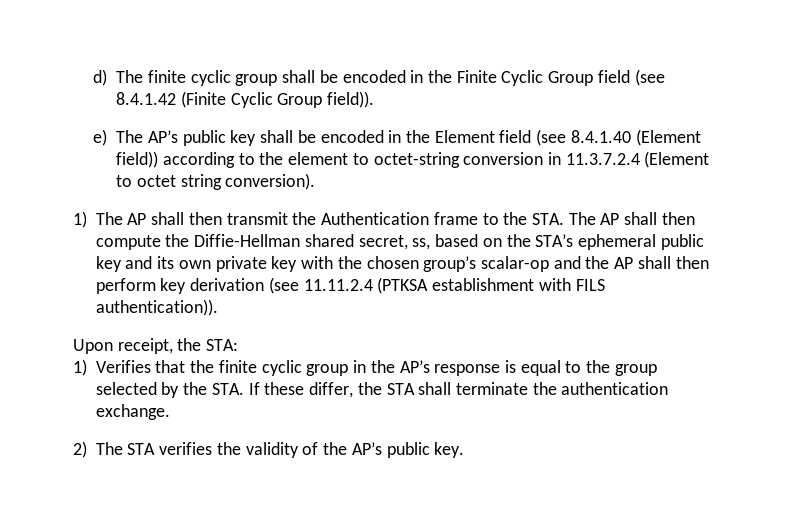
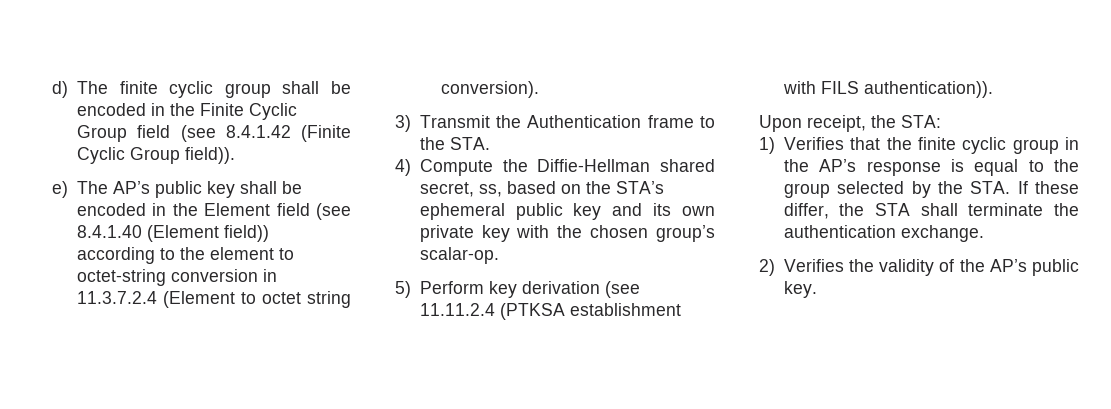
- 1) The AP shall then transmit the Authentication frame to the STA. The AP shall then compute the Diffie-Hellman shared secret, ss, based on the STA’s ephemeral public key and its own private key with the chosen group’s scalar-op and the AP shall then perform key derivation (see 11.11.2.4 (PTKSA establishment with FILS authentication)).
+ 3) Transmit the Authentication frame to the STA.
+ 4) Compute the Diffie-Hellman shared secret, ss, based on the STA’s ephemeral public key and its own private key with the chosen group’s scalar-op.
+ 5) Perform key derivation (see 11.11.2.4 (PTKSA establishment with FILS authentication)).
- 2) The STA verifies the validity of the AP’s public key.
+ 2) Verifies the validity of the AP’s public key.

